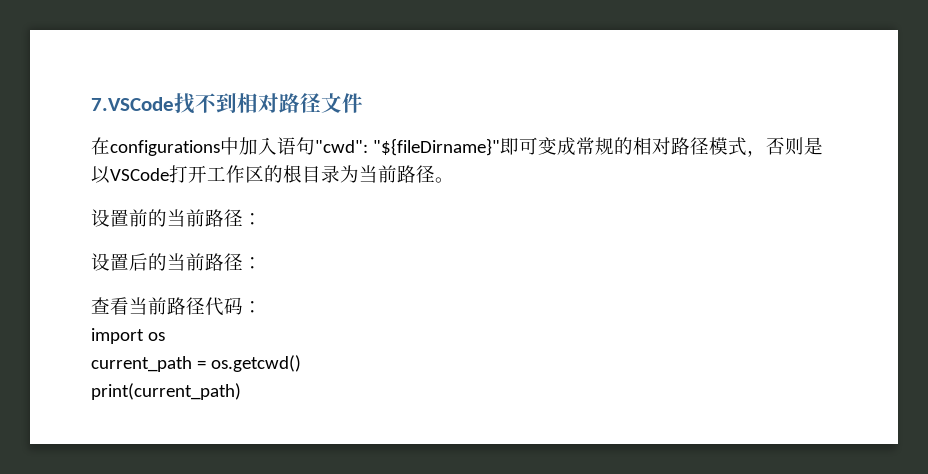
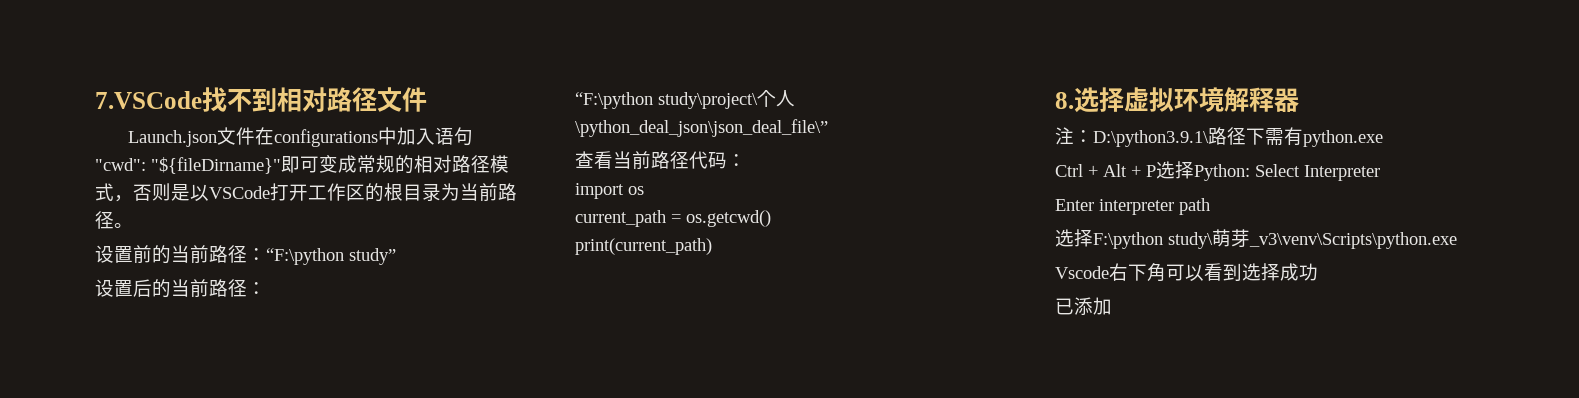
- 在configurations中加入语句"cwd": "${fileDirname}"即可变成常规的相对路径模式，否则是以VSCode打开工作区的根目录为当前路径。
+ Launch.json文件在configurations中加入语句"cwd": "${fileDirname}"即可变成常规的相对路径模式，否则是以VSCode打开工作区的根目录为当前路径。
- 设置前的当前路径：
+ 设置前的当前路径：“F:\python study”
+ “F:\python study\project\个人\python_deal_json\json_deal_file\”
+ 8.选择虚拟环境解释器
+ 注：D:\python3.9.1\路径下需有python.exe
+ Ctrl + Alt + P选择Python: Select Interpreter
+ Enter interpreter path
+ 选择F:\python study\萌芽_v3\venv\Scripts\python.exe
+ Vscode右下角可以看到选择成功
+ 已添加

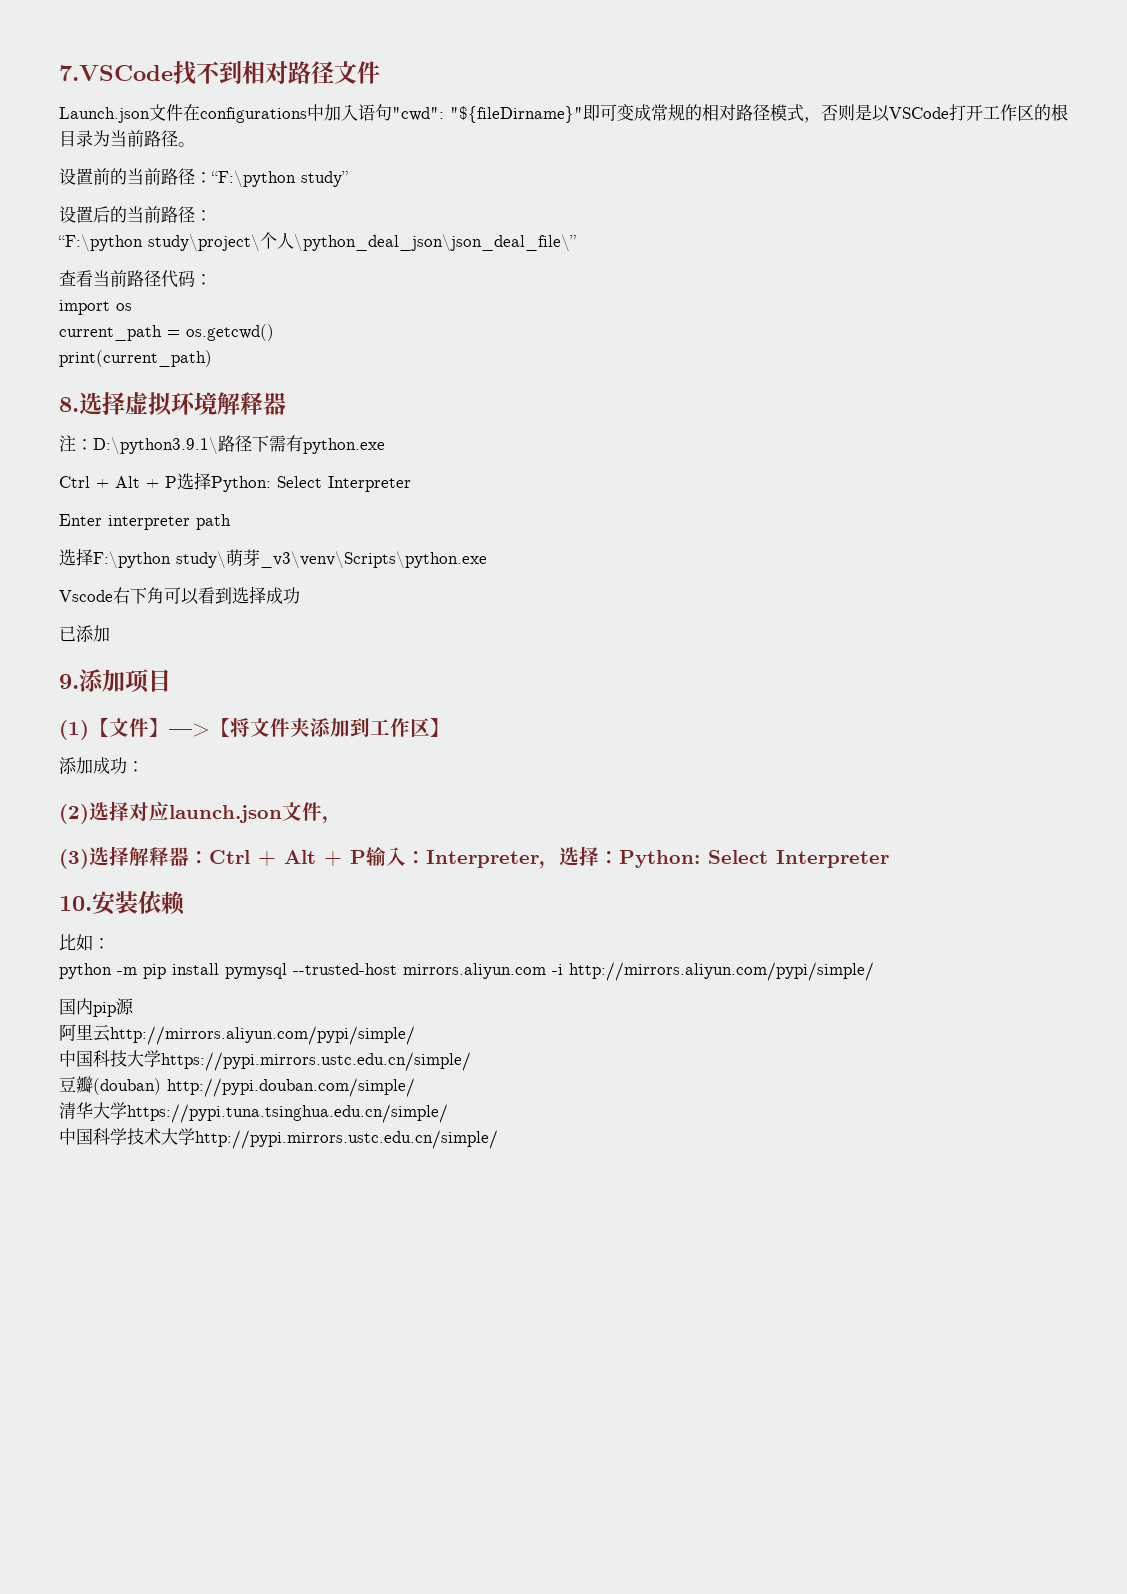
+ 9.添加项目
+ (1)【文件】—>【将文件夹添加到工作区】
+ 添加成功：
+ (2)选择对应launch.json文件，
+ (3)选择解释器：Ctrl + Alt + P输入：Interpreter，选择：Python: Select Interpreter
+ 10.安装依赖
+ 比如：
+ python -m pip install pymysql --trusted-host mirrors.aliyun.com -i http://mirrors.aliyun.com/pypi/simple/
+ 国内pip源
+ 阿里云http://mirrors.aliyun.com/pypi/simple/
+ 中国科技大学https://pypi.mirrors.ustc.edu.cn/simple/
+ 豆瓣(douban) http://pypi.douban.com/simple/
+ 清华大学https://pypi.tuna.tsinghua.edu.cn/simple/
+ 中国科学技术大学http://pypi.mirrors.ustc.edu.cn/simple/

